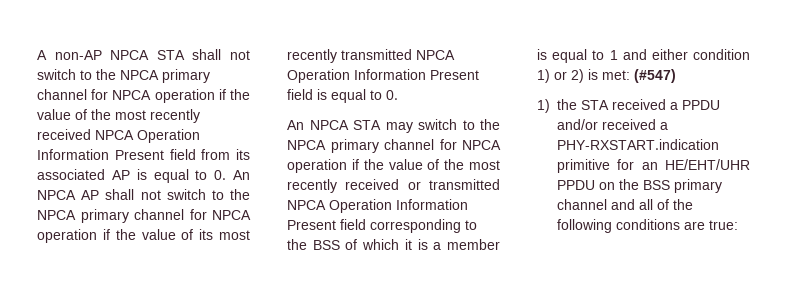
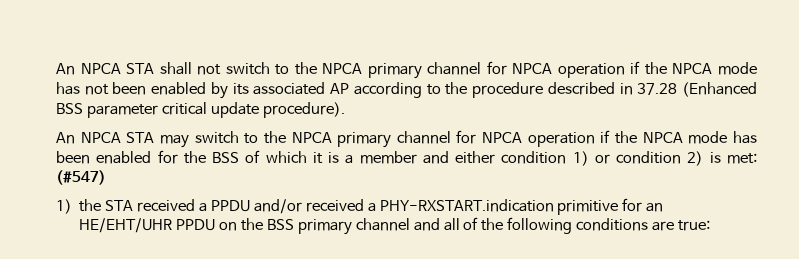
- A non-AP NPCA STA shall not switch to the NPCA primary channel for NPCA operation if the value of the most recently received NPCA Operation Information Present field from its associated AP is equal to 0. An NPCA AP shall not switch to the NPCA primary channel for NPCA operation if the value of its most recently transmitted NPCA Operation Information Present field is equal to 0.
+ An NPCA STA shall not switch to the NPCA primary channel for NPCA operation if the NPCA mode has not been enabled by its associated AP according to the procedure described in 37.28 (Enhanced BSS parameter critical update procedure).
- An NPCA STA may switch to the NPCA primary channel for NPCA operation if the value of the most recently received or transmitted NPCA Operation Information Present field corresponding to the BSS of which it is a member is equal to 1 and either condition 1) or 2) is met: (#547)
+ An NPCA STA may switch to the NPCA primary channel for NPCA operation if the NPCA mode has been enabled for the BSS of which it is a member and either condition 1) or condition 2) is met: (#547)

